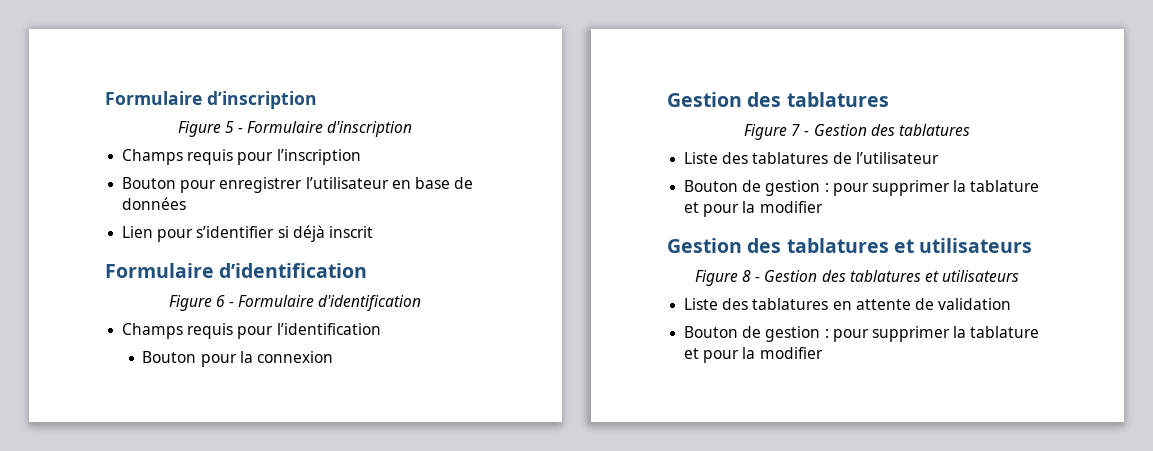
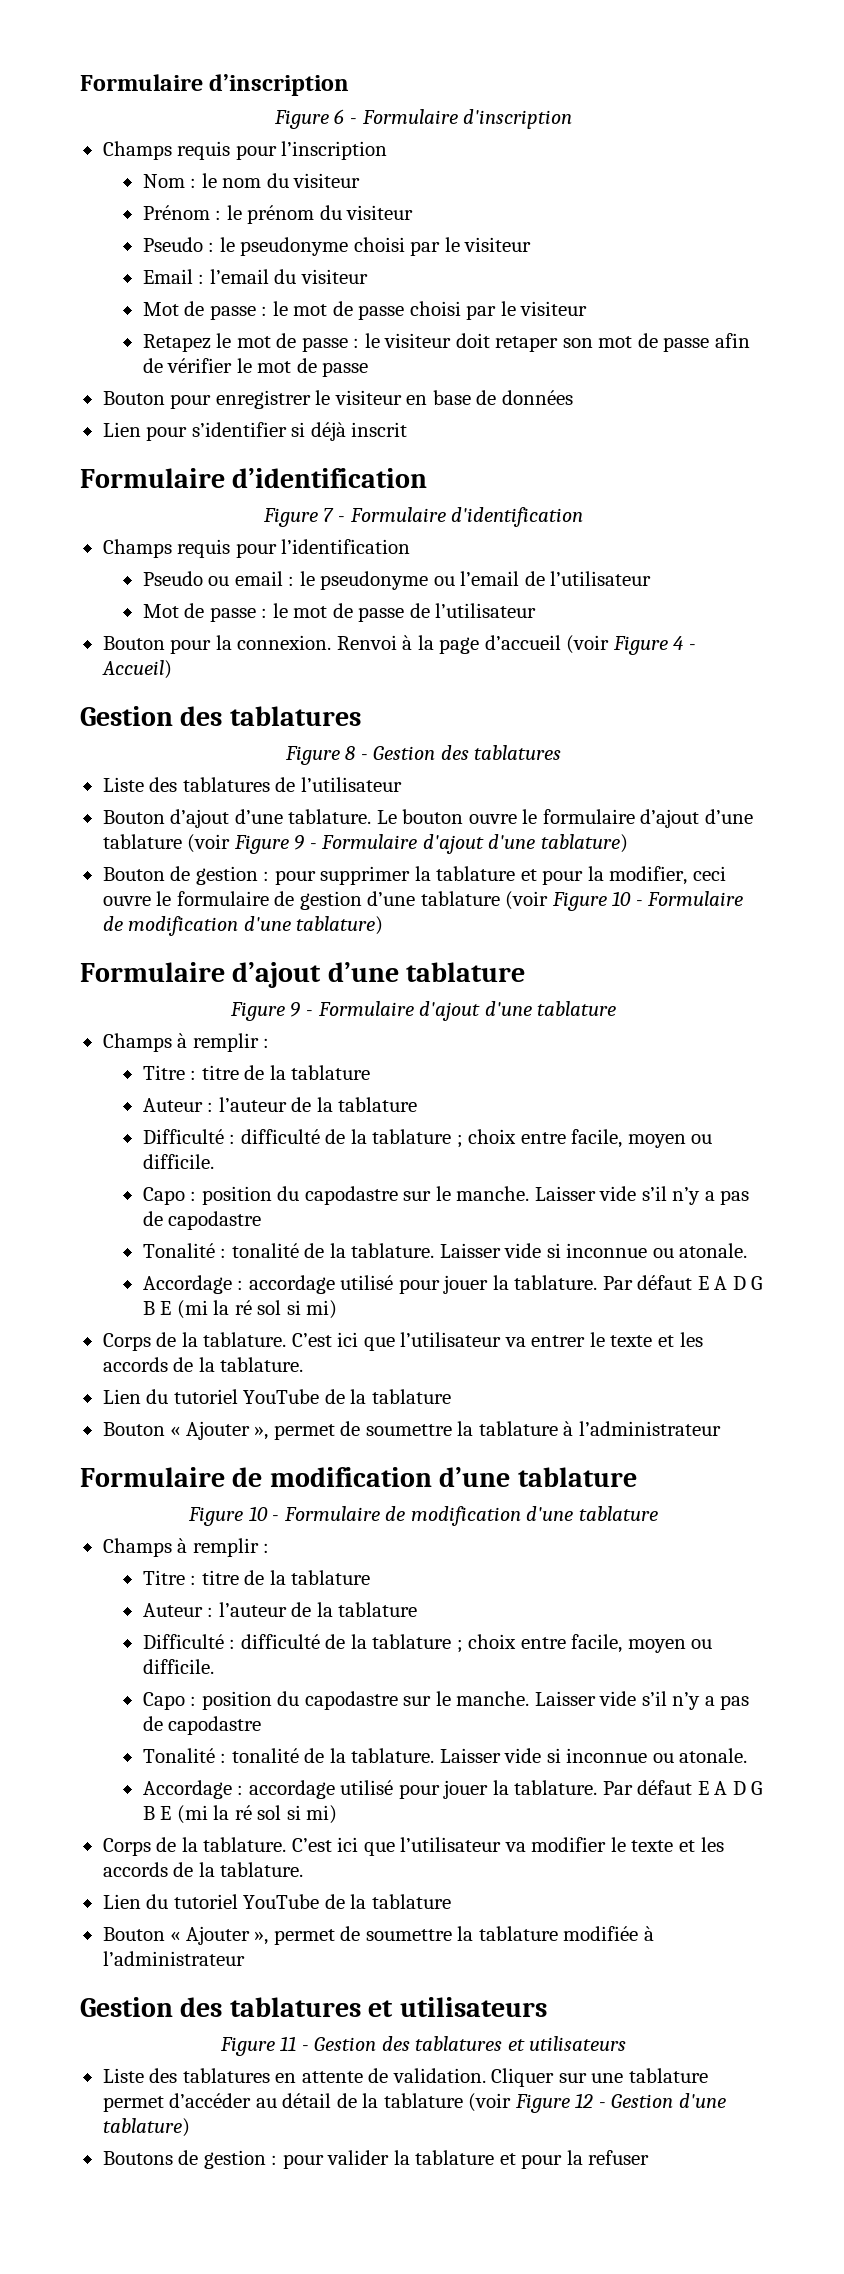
- Figure 5 - Formulaire d'inscription
+ Figure 6 - Formulaire d'inscription
+ Nom : le nom du visiteur
+ Prénom : le prénom du visiteur
+ Pseudo : le pseudonyme choisi par le visiteur
+ Email : l’email du visiteur
+ Mot de passe : le mot de passe choisi par le visiteur
+ Retapez le mot de passe : le visiteur doit retaper son mot de passe afin de vérifier le mot de passe
- Bouton pour enregistrer l’utilisateur en base de données
+ Bouton pour enregistrer le visiteur en base de données
- Figure 6 - Formulaire d'identification
+ Figure 7 - Formulaire d'identification
- Bouton pour la connexion
+ Pseudo ou email : le pseudonyme ou l’email de l’utilisateur
+ Mot de passe : le mot de passe de l’utilisateur
+ Bouton pour la connexion. Renvoi à la page d’accueil (voir Figure 4 - Accueil)
- Figure 7 - Gestion des tablatures
+ Figure 8 - Gestion des tablatures
  Liste des tablatures de l’utilisateur
- Bouton de gestion : pour supprimer la tablature et pour la modifier
+ Bouton d’ajout d’une tablature. Le bouton ouvre le formulaire d’ajout d’une tablature (voir Figure 9 - Formulaire d'ajout d'une tablature)
+ Bouton de gestion : pour supprimer la tablature et pour la modifier, ceci ouvre le formulaire de gestion d’une tablature (voir Figure 10 - Formulaire de modification d'une tablature)
+ Formulaire d’ajout d’une tablature
+ Figure 9 - Formulaire d'ajout d'une tablature
+ Champs à remplir :
+ Titre : titre de la tablature
+ Auteur : l’auteur de la tablature
+ Difficulté : difficulté de la tablature ; choix entre facile, moyen ou difficile.
+ Capo : position du capodastre sur le manche. Laisser vide s’il n’y a pas de capodastre
+ Tonalité : tonalité de la tablature. Laisser vide si inconnue ou atonale.
+ Accordage : accordage utilisé pour jouer la tablature. Par défaut E A D G B E (mi la ré sol si mi)
+ Corps de la tablature. C’est ici que l’utilisateur va entrer le texte et les accords de la tablature.
+ Lien du tutoriel YouTube de la tablature
+ Bouton « Ajouter », permet de soumettre la tablature à l’administrateur
+ Formulaire de modification d’une tablature
+ Figure 10 - Formulaire de modification d'une tablature
+ Champs à remplir :
+ Titre : titre de la tablature
+ Auteur : l’auteur de la tablature
+ Difficulté : difficulté de la tablature ; choix entre facile, moyen ou difficile.
+ Capo : position du capodastre sur le manche. Laisser vide s’il n’y a pas de capodastre
+ Tonalité : tonalité de la tablature. Laisser vide si inconnue ou atonale.
+ Accordage : accordage utilisé pour jouer la tablature. Par défaut E A D G B E (mi la ré sol si mi)
+ Corps de la tablature. C’est ici que l’utilisateur va modifier le texte et les accords de la tablature.
+ Lien du tutoriel YouTube de la tablature
+ Bouton « Ajouter », permet de soumettre la tablature modifiée à l’administrateur
- Figure 8 - Gestion des tablatures et utilisateurs
+ Figure 11 - Gestion des tablatures et utilisateurs
- Liste des tablatures en attente de validation
- Bouton de gestion : pour supprimer la tablature et pour la modifier
+ Liste des tablatures en attente de validation. Cliquer sur une tablature permet d’accéder au détail de la tablature (voir Figure 12 - Gestion d'une tablature)
+ Boutons de gestion : pour valider la tablature et pour la refuser

